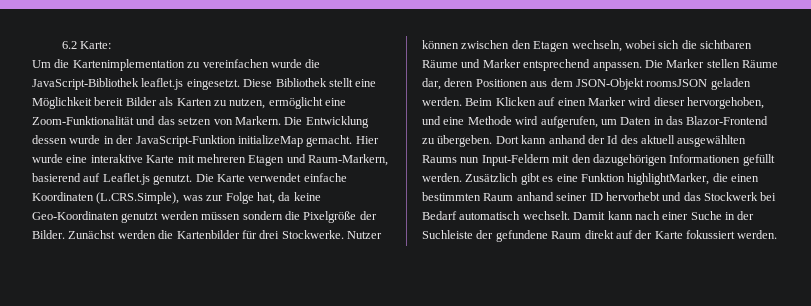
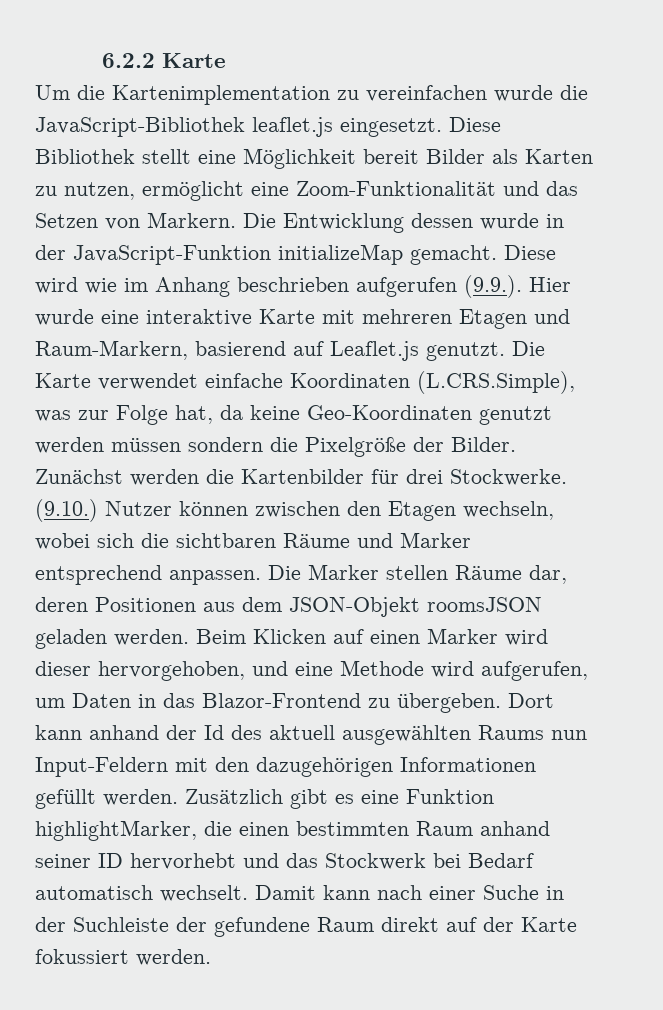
- 6.2 Karte:
+ 6.2.2 Karte
- Diese Bibliothek stellt eine Möglichkeit bereit Bilder als Karten zu nutzen, ermöglicht eine Zoom-Funktionalität und das setzen von Markern.
+ Diese Bibliothek stellt eine Möglichkeit bereit Bilder als Karten zu nutzen, ermöglicht eine Zoom-Funktionalität und das Setzen von Markern.
- Hier wurde eine interaktive Karte mit mehreren Etagen und Raum-Markern, basierend auf Leaflet.js genutzt.
+ Diese wird wie im Anhang beschrieben aufgerufen (9.9.). Hier wurde eine interaktive Karte mit mehreren Etagen und Raum-Markern, basierend auf Leaflet.js genutzt.
- Nutzer können zwischen den Etagen wechseln, wobei sich die sichtbaren Räume und Marker entsprechend anpassen.
+ (9.10.) Nutzer können zwischen den Etagen wechseln, wobei sich die sichtbaren Räume und Marker entsprechend anpassen.

